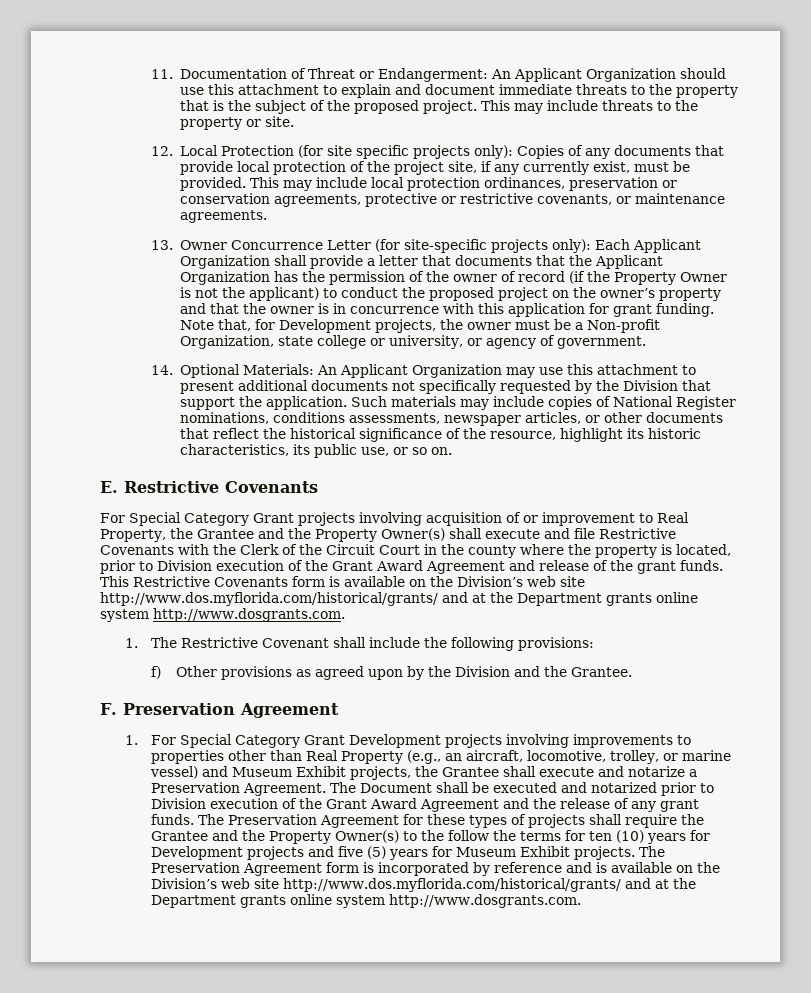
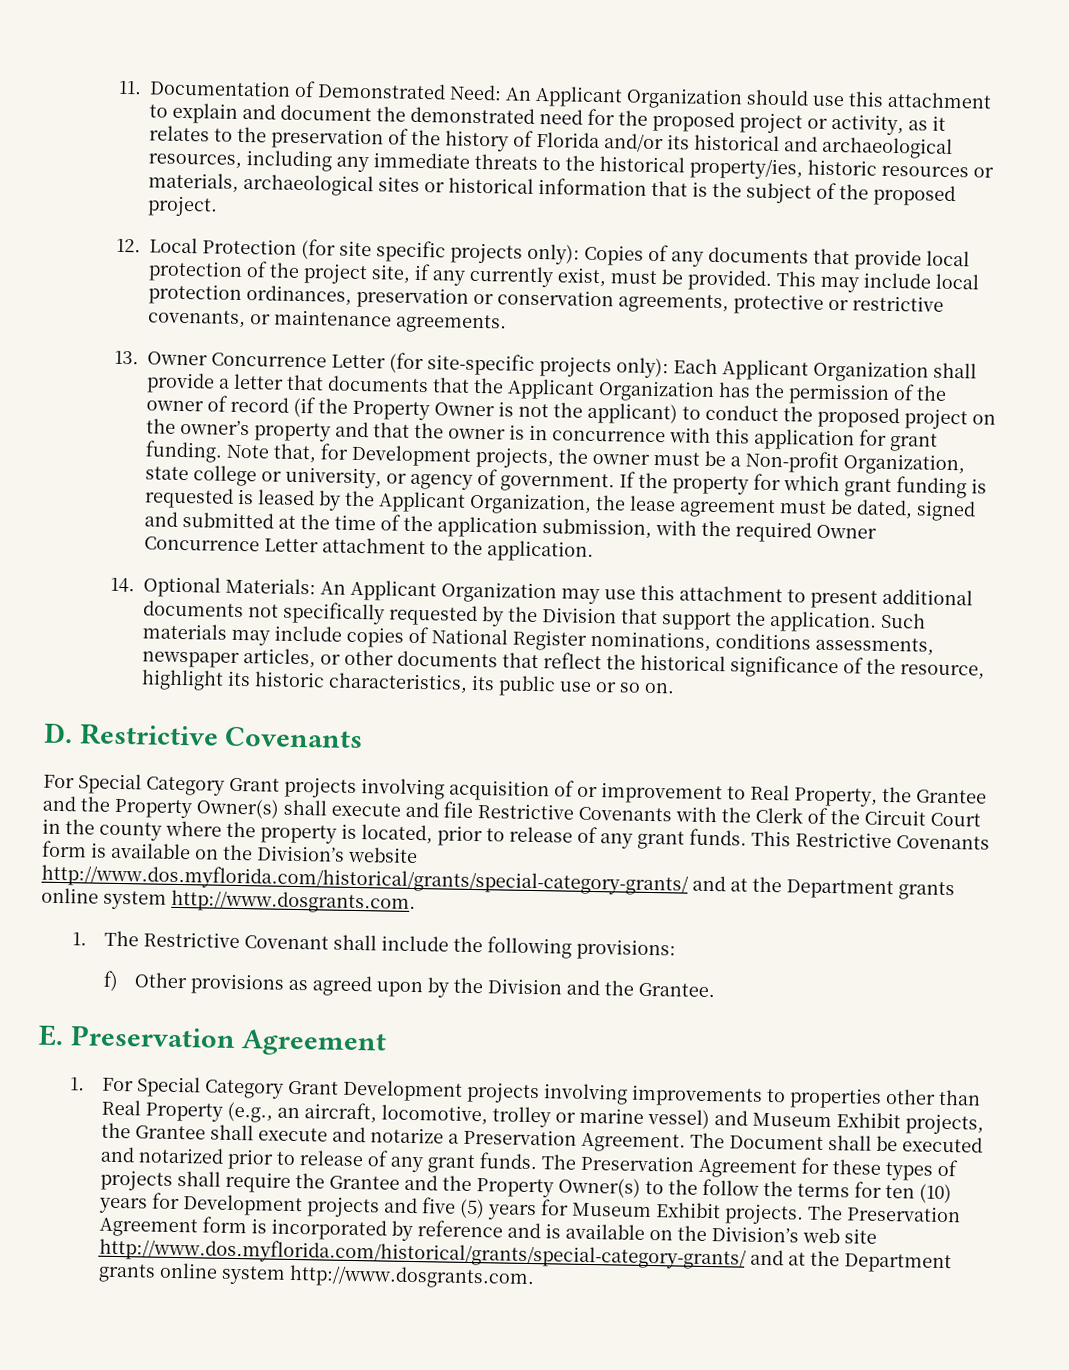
- 11. Documentation of Threat or Endangerment: An Applicant Organization should use this attachment to explain and document immediate threats to the property that is the subject of the proposed project. This may include threats to the property or site.
+ 11. Documentation of Demonstrated Need: An Applicant Organization should use this attachment to explain and document the demonstrated need for the proposed project or activity, as it relates to the preservation of the history of Florida and/or its historical and archaeological resources, including any immediate threats to the historical property/ies, historic resources or materials, archaeological sites or historical information that is the subject of the proposed project.
+ If the property for which grant funding is requested is leased by the Applicant Organization, the lease agreement must be dated, signed and submitted at the time of the application submission, with the required Owner Concurrence Letter attachment to the application.
- Such materials may include copies of National Register nominations, conditions assessments, newspaper articles, or other documents that reflect the historical significance of the resource, highlight its historic characteristics, its public use, or so on.
+ Such materials may include copies of National Register nominations, conditions assessments, newspaper articles, or other documents that reflect the historical significance of the resource, highlight its historic characteristics, its public use or so on.
- E. Restrictive Covenants
+ D. Restrictive Covenants
- For Special Category Grant projects involving acquisition of or improvement to Real Property, the Grantee and the Property Owner(s) shall execute and file Restrictive Covenants with the Clerk of the Circuit Court in the county where the property is located, prior to Division execution of the Grant Award Agreement and release of the grant funds.
+ For Special Category Grant projects involving acquisition of or improvement to Real Property, the Grantee and the Property Owner(s) shall execute and file Restrictive Covenants with the Clerk of the Circuit Court in the county where the property is located, prior to release of any grant funds.
- This Restrictive Covenants form is available on the Division’s web site http://www.dos.myflorida.com/historical/grants/ and at the Department grants online system http://www.dosgrants.com.
+ This Restrictive Covenants form is available on the Division’s website http://www.dos.myflorida.com/historical/grants/special-category-grants/ and at the Department grants online system http://www.dosgrants.com.
- F. Preservation Agreement
+ E. Preservation Agreement
- 1. For Special Category Grant Development projects involving improvements to properties other than Real Property (e.g., an aircraft, locomotive, trolley, or marine vessel) and Museum Exhibit projects, the Grantee shall execute and notarize a Preservation Agreement.
+ 1. For Special Category Grant Development projects involving improvements to properties other than Real Property (e.g., an aircraft, locomotive, trolley or marine vessel) and Museum Exhibit projects, the Grantee shall execute and notarize a Preservation Agreement.
- The Document shall be executed and notarized prior to Division execution of the Grant Award Agreement and the release of any grant funds.
+ The Document shall be executed and notarized prior to release of any grant funds.
- The Preservation Agreement form is incorporated by reference and is available on the Division’s web site http://www.dos.myflorida.com/historical/grants/ and at the Department grants online system http://www.dosgrants.com.
+ The Preservation Agreement form is incorporated by reference and is available on the Division’s web site http://www.dos.myflorida.com/historical/grants/special-category-grants/ and at the Department grants online system http://www.dosgrants.com.

